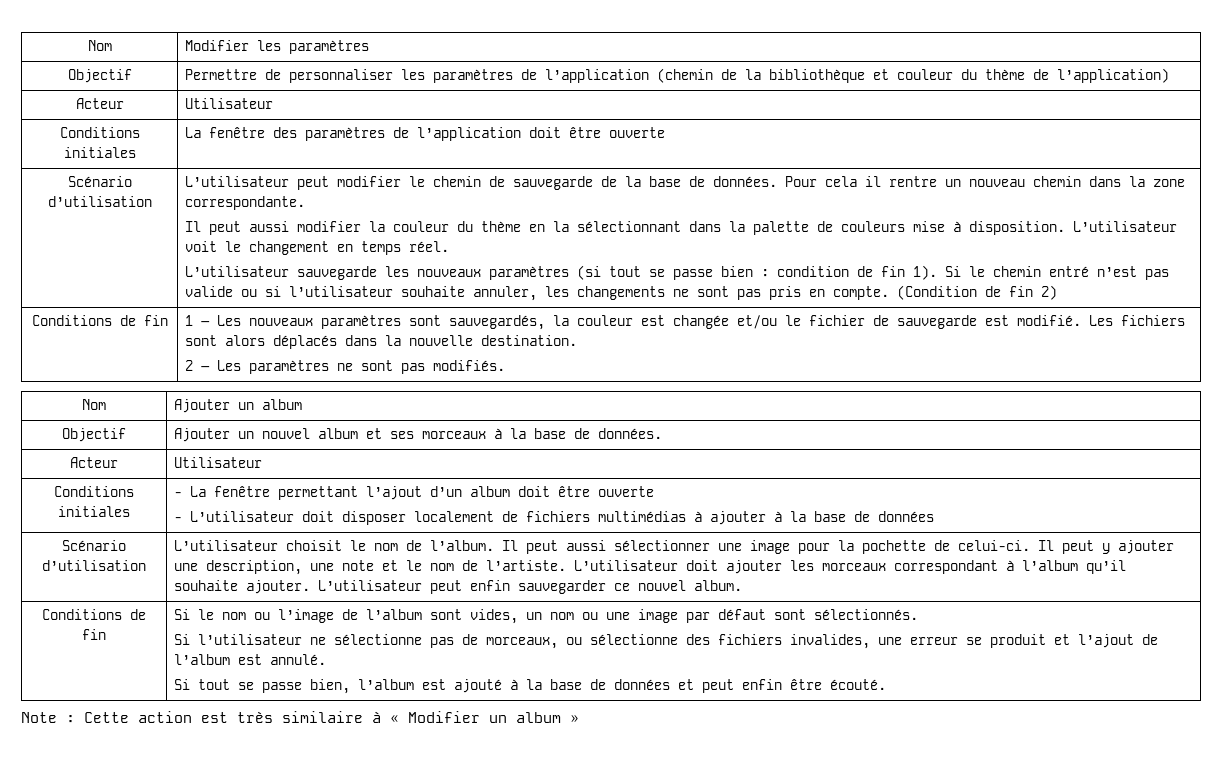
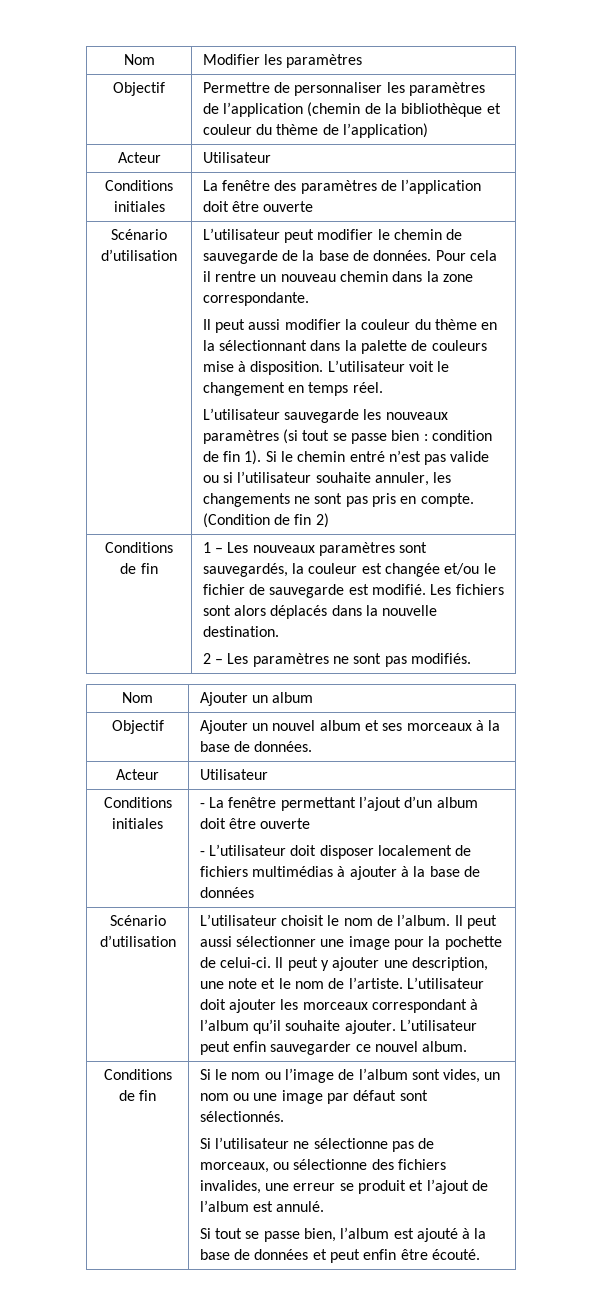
- Note : Cette action est très similaire à « Modifier un album »

